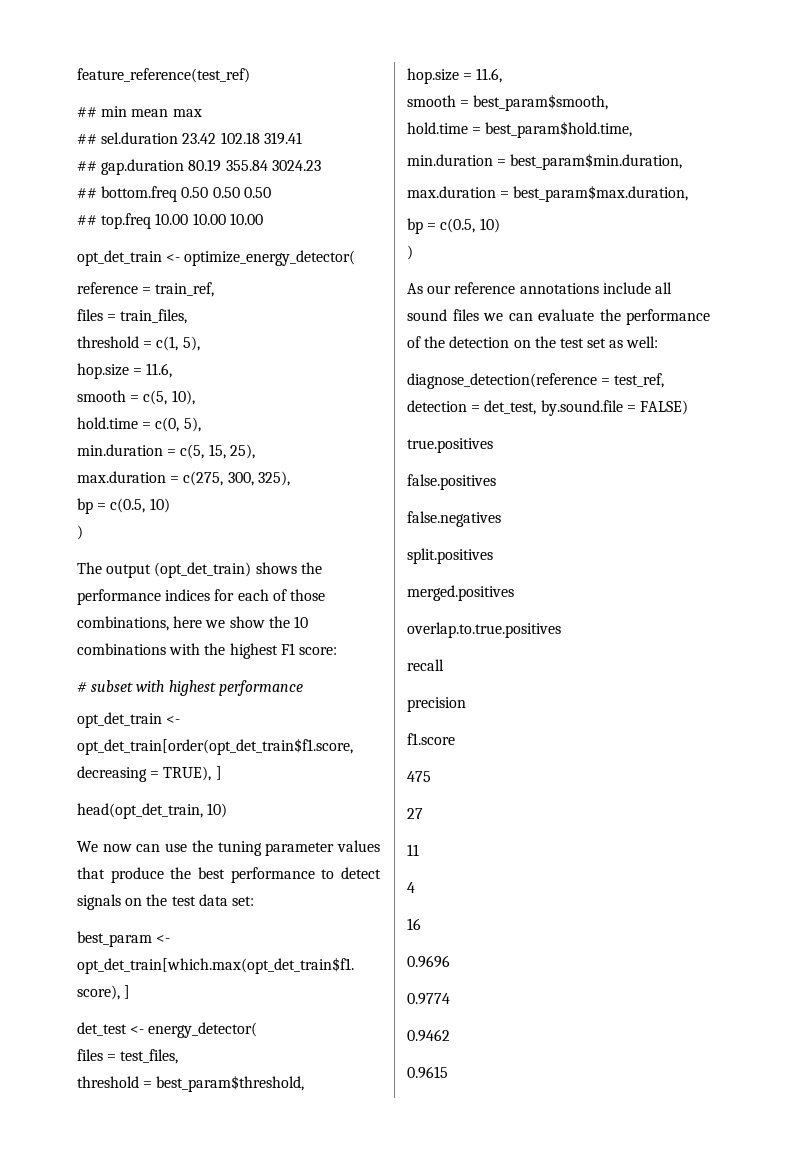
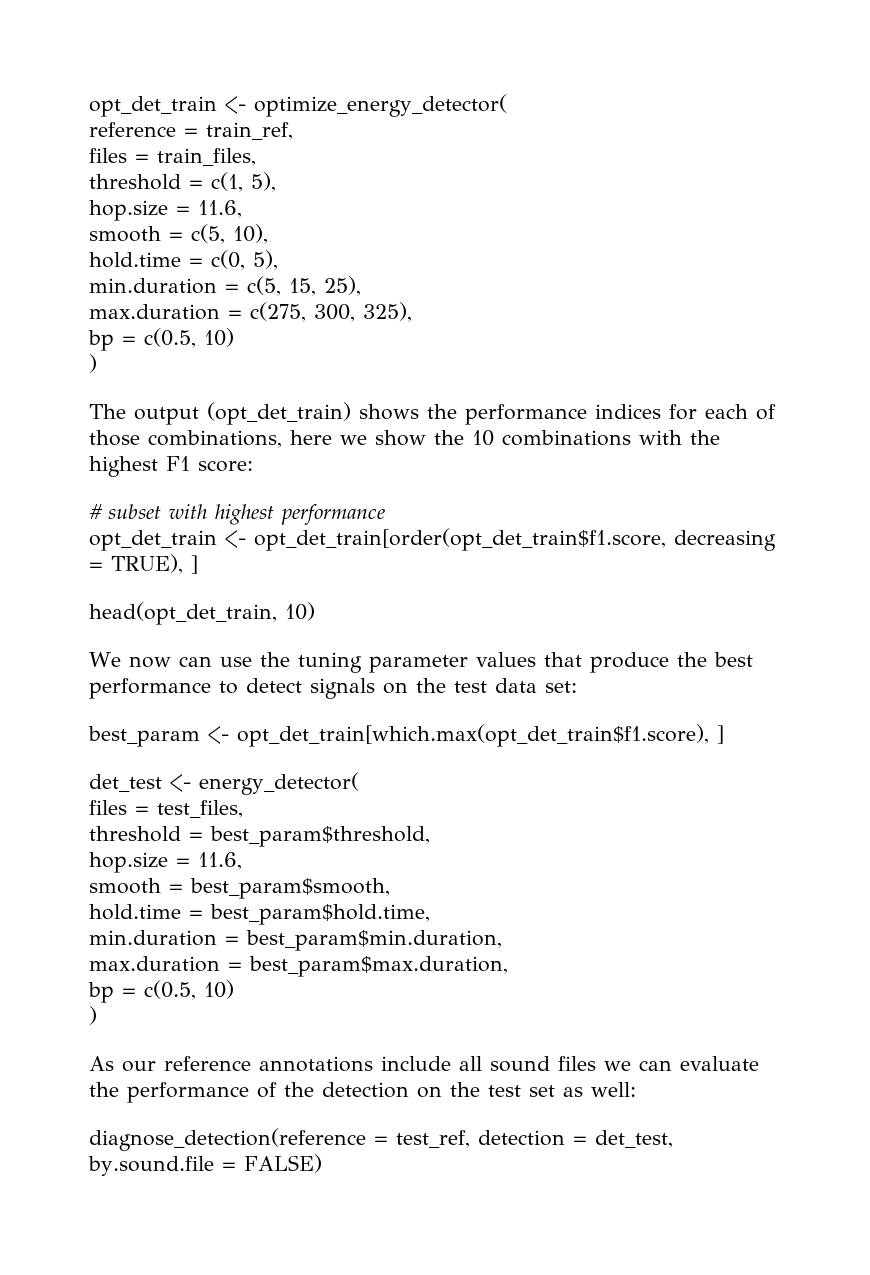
- feature_reference(test_ref)
- ## min mean max
- ## sel.duration 23.42 102.18 319.41
- ## gap.duration 80.19 355.84 3024.23
- ## bottom.freq 0.50 0.50 0.50
- ## top.freq 10.00 10.00 10.00
- true.positives
- false.positives
- false.negatives
- split.positives
- merged.positives
- overlap.to.true.positives
- recall
- precision
- f1.score
- 475
- 27
- 11
- 4
- 16
- 0.9696
- 0.9774
- 0.9462
- 0.9615

